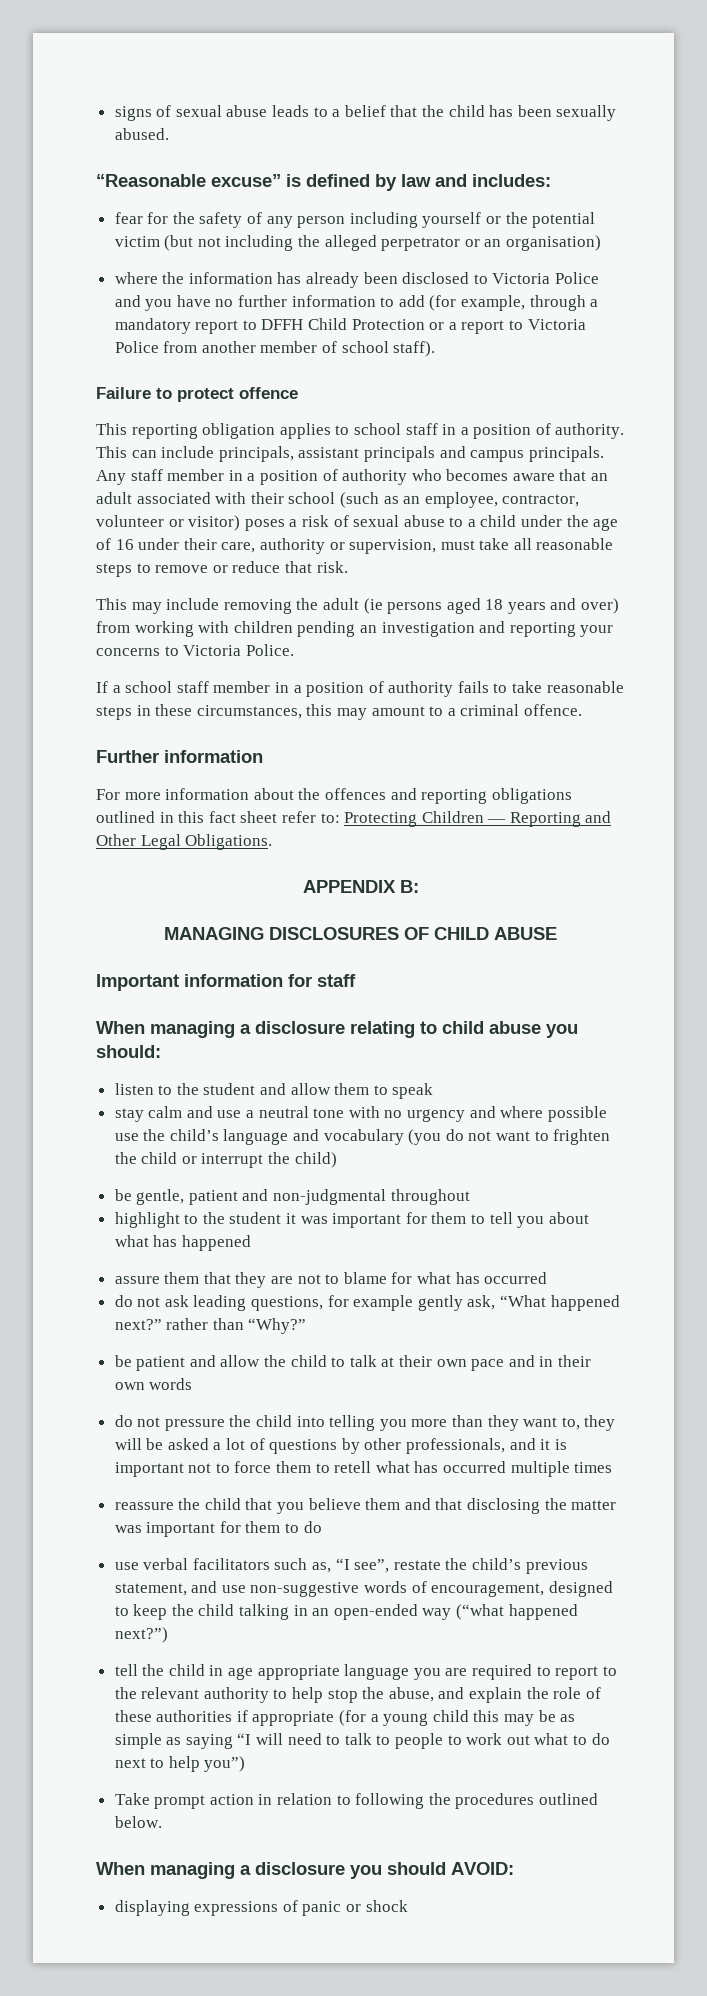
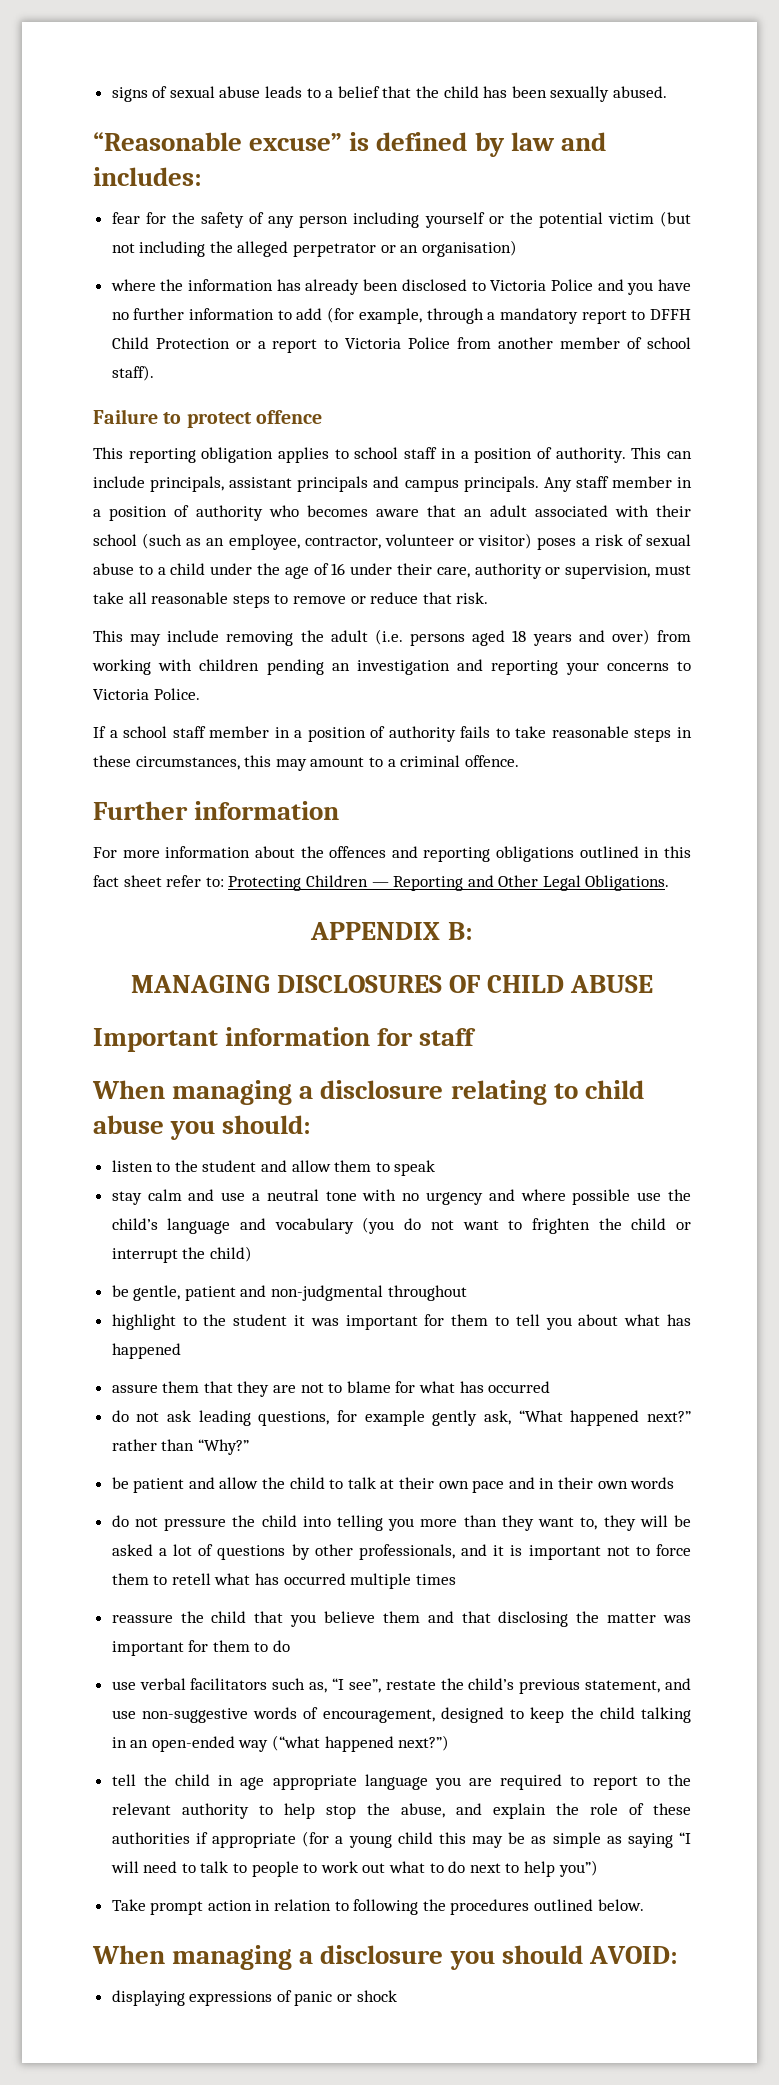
- This may include removing the adult (ie persons aged 18 years and over) from working with children pending an investigation and reporting your concerns to Victoria Police.
+ This may include removing the adult (i.e. persons aged 18 years and over) from working with children pending an investigation and reporting your concerns to Victoria Police.

